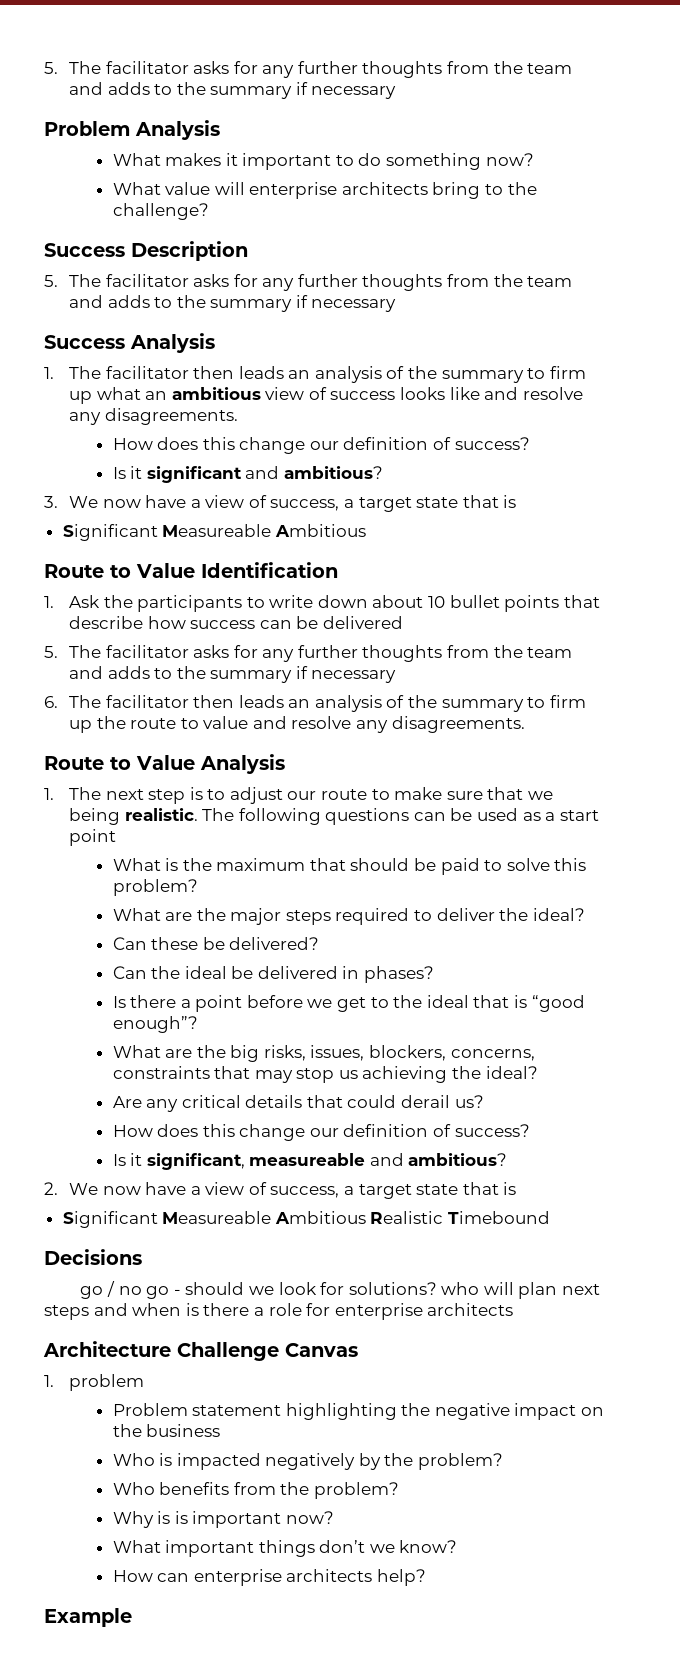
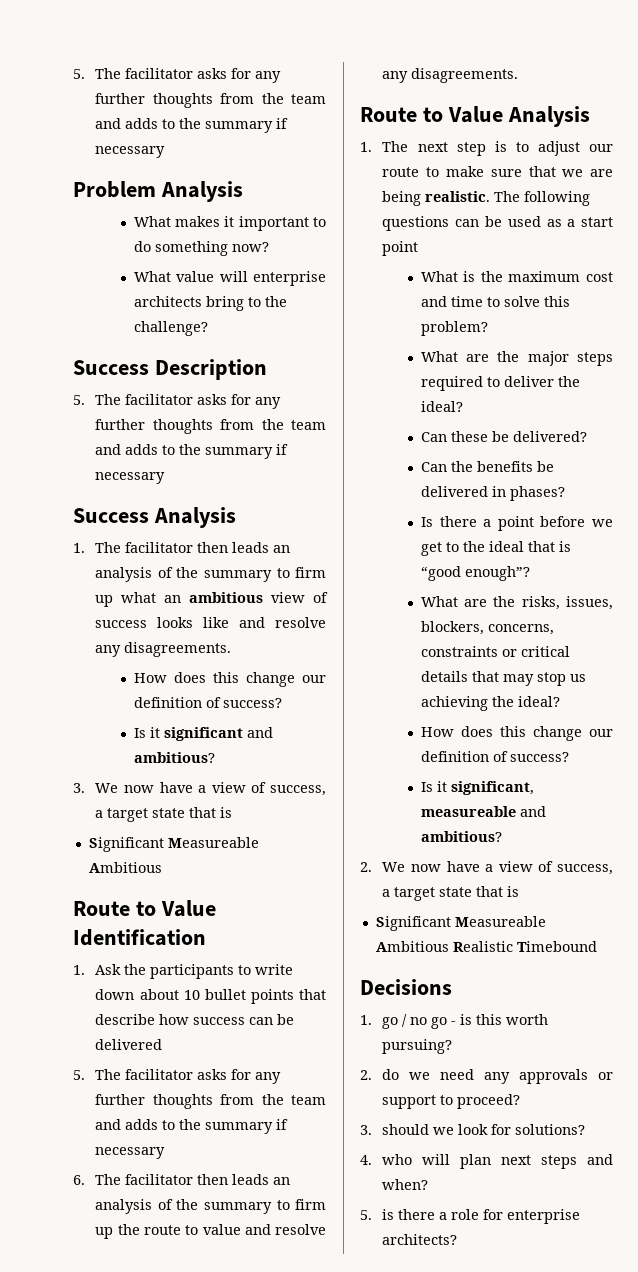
- 1. The next step is to adjust our route to make sure that we being realistic.
+ 1. The next step is to adjust our route to make sure that we are being realistic.
- What is the maximum that should be paid to solve this problem?
+ What is the maximum cost and time to solve this problem?
- Can the ideal be delivered in phases?
+ Can the benefits be delivered in phases?
- What are the big risks, issues, blockers, concerns, constraints that may stop us achieving the ideal?
+ What are the risks, issues, blockers, concerns, constraints or critical details that may stop us achieving the ideal?
- Are any critical details that could derail us?
- go / no go - should we look for solutions? who will plan next steps and when is there a role for enterprise architects
- Architecture Challenge Canvas
- 1. problem
- Problem statement highlighting the negative impact on the business
- Who is impacted negatively by the problem?
- Who benefits from the problem?
- Why is is important now?
- What important things don’t we know?
- How can enterprise architects help?
- Example
+ 1. go / no go - is this worth pursuing?
+ 2. do we need any approvals or support to proceed?
+ 3. should we look for solutions?
+ 4. who will plan next steps and when?
+ 5. is there a role for enterprise architects?

